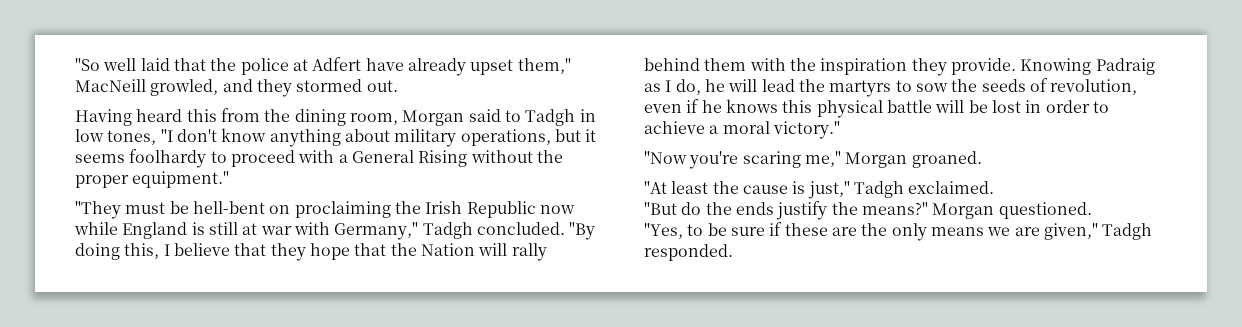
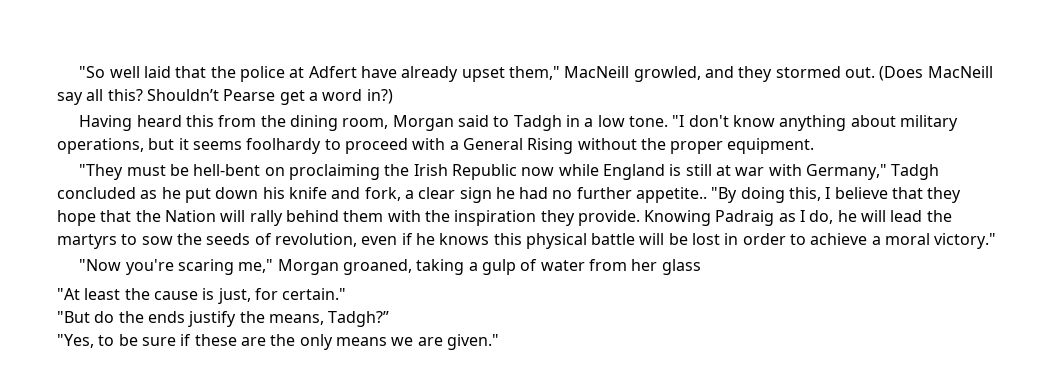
+ (Does MacNeill say all this? Shouldn’t Pearse get a word in?)
- Having heard this from the dining room, Morgan said to Tadgh in low tones, "I don't know anything about military operations, but it seems foolhardy to proceed with a General Rising without the proper equipment."
+ Having heard this from the dining room, Morgan said to Tadgh in a low tone. "I don't know anything about military operations, but it seems foolhardy to proceed with a General Rising without the proper equipment.
- "They must be hell-bent on proclaiming the Irish Republic now while England is still at war with Germany," Tadgh concluded.
+ "They must be hell-bent on proclaiming the Irish Republic now while England is still at war with Germany," Tadgh concluded as he put down his knife and fork, a clear sign he had no further appetite..
- "Now you're scaring me," Morgan groaned.
+ "Now you're scaring me," Morgan groaned, taking a gulp of water from her glass
- "At least the cause is just," Tadgh exclaimed.
+ "At least the cause is just, for certain."
- "But do the ends justify the means?" Morgan questioned.
+ "But do the ends justify the means, Tadgh?”
- "Yes, to be sure if these are the only means we are given," Tadgh responded.
+ "Yes, to be sure if these are the only means we are given."

